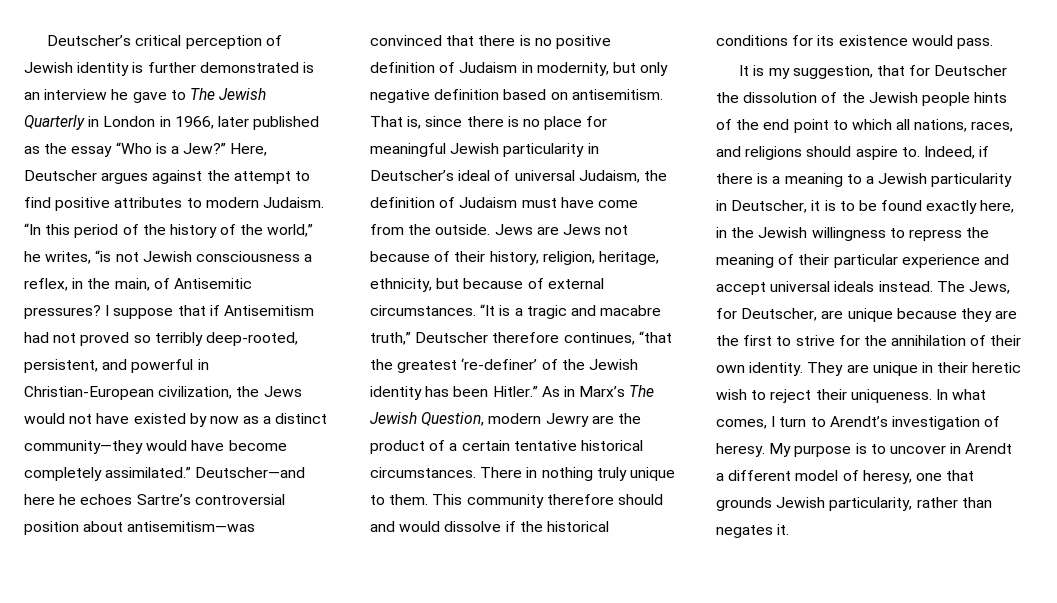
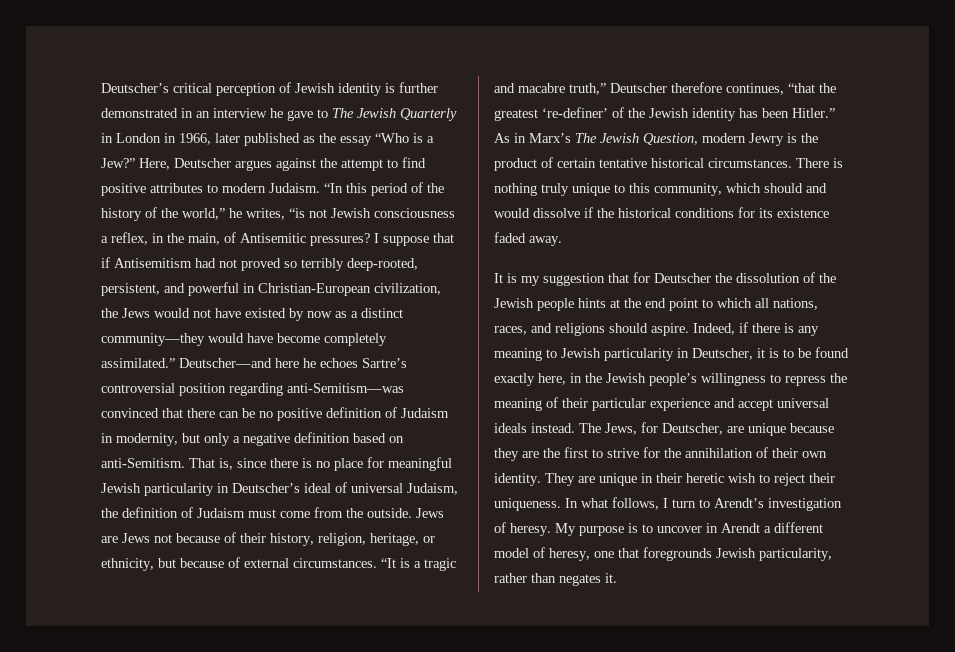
- Deutscher’s critical perception of Jewish identity is further demonstrated is an interview he gave to The Jewish Quarterly in London in 1966, later published as the essay “Who is a Jew?”
+ Deutscher’s critical perception of Jewish identity is further demonstrated in an interview he gave to The Jewish Quarterly in London in 1966, later published as the essay “Who is a Jew?”
- Deutscher—and here he echoes Sartre’s controversial position about antisemitism—was convinced that there is no positive definition of Judaism in modernity, but only negative definition based on antisemitism.
+ Deutscher—and here he echoes Sartre’s controversial position regarding anti-Semitism—was convinced that there can be no positive definition of Judaism in modernity, but only a negative definition based on anti-Semitism.
- That is, since there is no place for meaningful Jewish particularity in Deutscher’s ideal of universal Judaism, the definition of Judaism must have come from the outside.
+ That is, since there is no place for meaningful Jewish particularity in Deutscher’s ideal of universal Judaism, the definition of Judaism must come from the outside.
- Jews are Jews not because of their history, religion, heritage, ethnicity, but because of external circumstances.
+ Jews are Jews not because of their history, religion, heritage, or ethnicity, but because of external circumstances.
- As in Marx’s The Jewish Question, modern Jewry are the product of a certain tentative historical circumstances.
+ As in Marx’s The Jewish Question, modern Jewry is the product of certain tentative historical circumstances.
- There in nothing truly unique to them. This community therefore should and would dissolve if the historical conditions for its existence would pass.
+ There is nothing truly unique to this community, which should and would dissolve if the historical conditions for its existence faded away.
- It is my suggestion, that for Deutscher the dissolution of the Jewish people hints of the end point to which all nations, races, and religions should aspire to.
+ It is my suggestion that for Deutscher the dissolution of the Jewish people hints at the end point to which all nations, races, and religions should aspire.
- Indeed, if there is a meaning to a Jewish particularity in Deutscher, it is to be found exactly here, in the Jewish willingness to repress the meaning of their particular experience and accept universal ideals instead.
+ Indeed, if there is any meaning to Jewish particularity in Deutscher, it is to be found exactly here, in the Jewish people’s willingness to repress the meaning of their particular experience and accept universal ideals instead.
- In what comes, I turn to Arendt’s investigation of heresy.
+ In what follows, I turn to Arendt’s investigation of heresy.
- My purpose is to uncover in Arendt a different model of heresy, one that grounds Jewish particularity, rather than negates it.
+ My purpose is to uncover in Arendt a different model of heresy, one that foregrounds Jewish particularity, rather than negates it.

